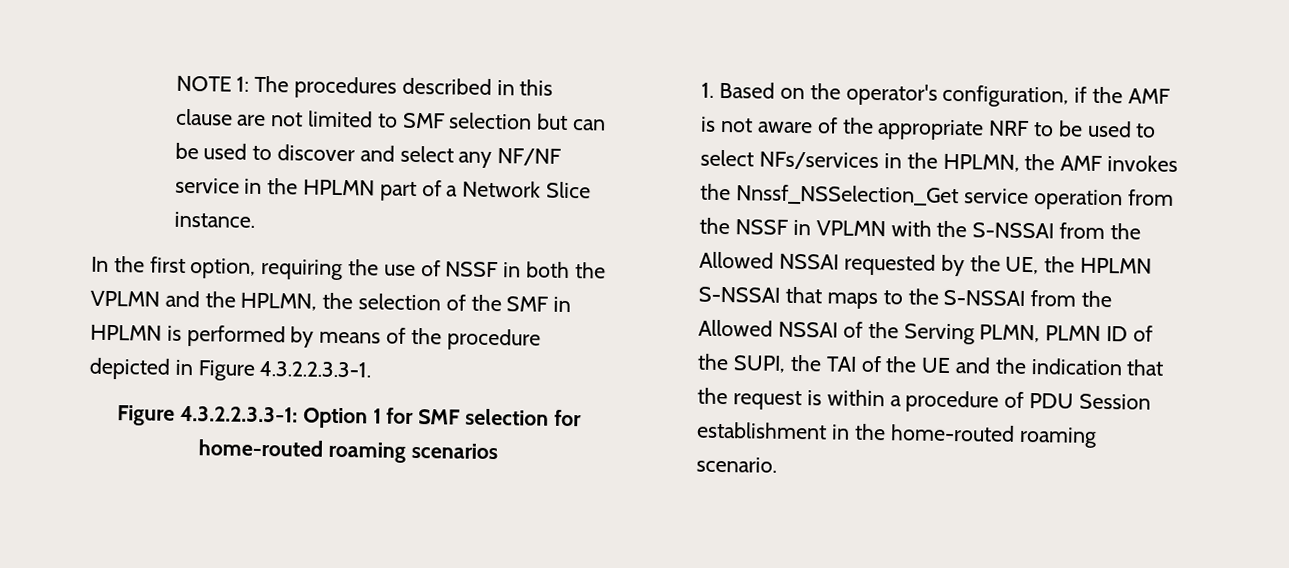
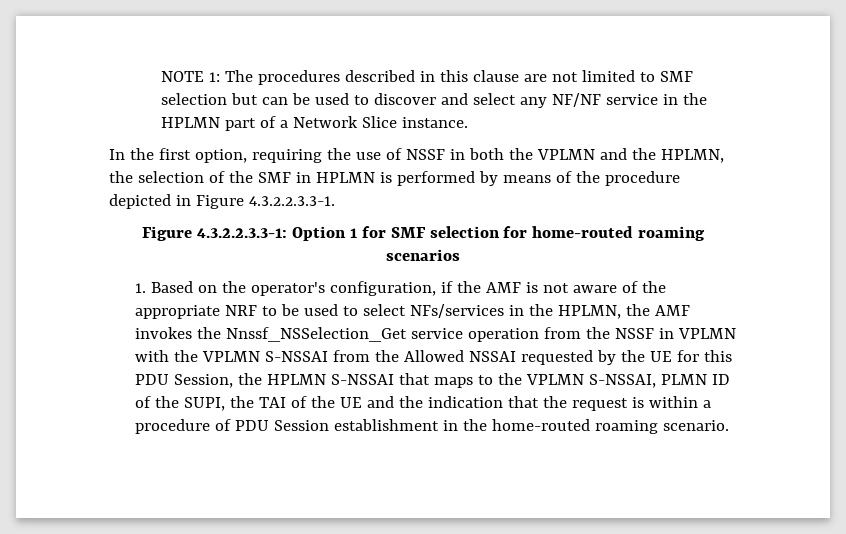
- 1. Based on the operator's configuration, if the AMF is not aware of the appropriate NRF to be used to select NFs/services in the HPLMN, the AMF invokes the Nnssf_NSSelection_Get service operation from the NSSF in VPLMN with the S-NSSAI from the Allowed NSSAI requested by the UE, the HPLMN S-NSSAI that maps to the S-NSSAI from the Allowed NSSAI of the Serving PLMN, PLMN ID of the SUPI, the TAI of the UE and the indication that the request is within a procedure of PDU Session establishment in the home-routed roaming scenario.
+ 1. Based on the operator's configuration, if the AMF is not aware of the appropriate NRF to be used to select NFs/services in the HPLMN, the AMF invokes the Nnssf_NSSelection_Get service operation from the NSSF in VPLMN with the VPLMN S-NSSAI from the Allowed NSSAI requested by the UE for this PDU Session, the HPLMN S-NSSAI that maps to the VPLMN S-NSSAI, PLMN ID of the SUPI, the TAI of the UE and the indication that the request is within a procedure of PDU Session establishment in the home-routed roaming scenario.

